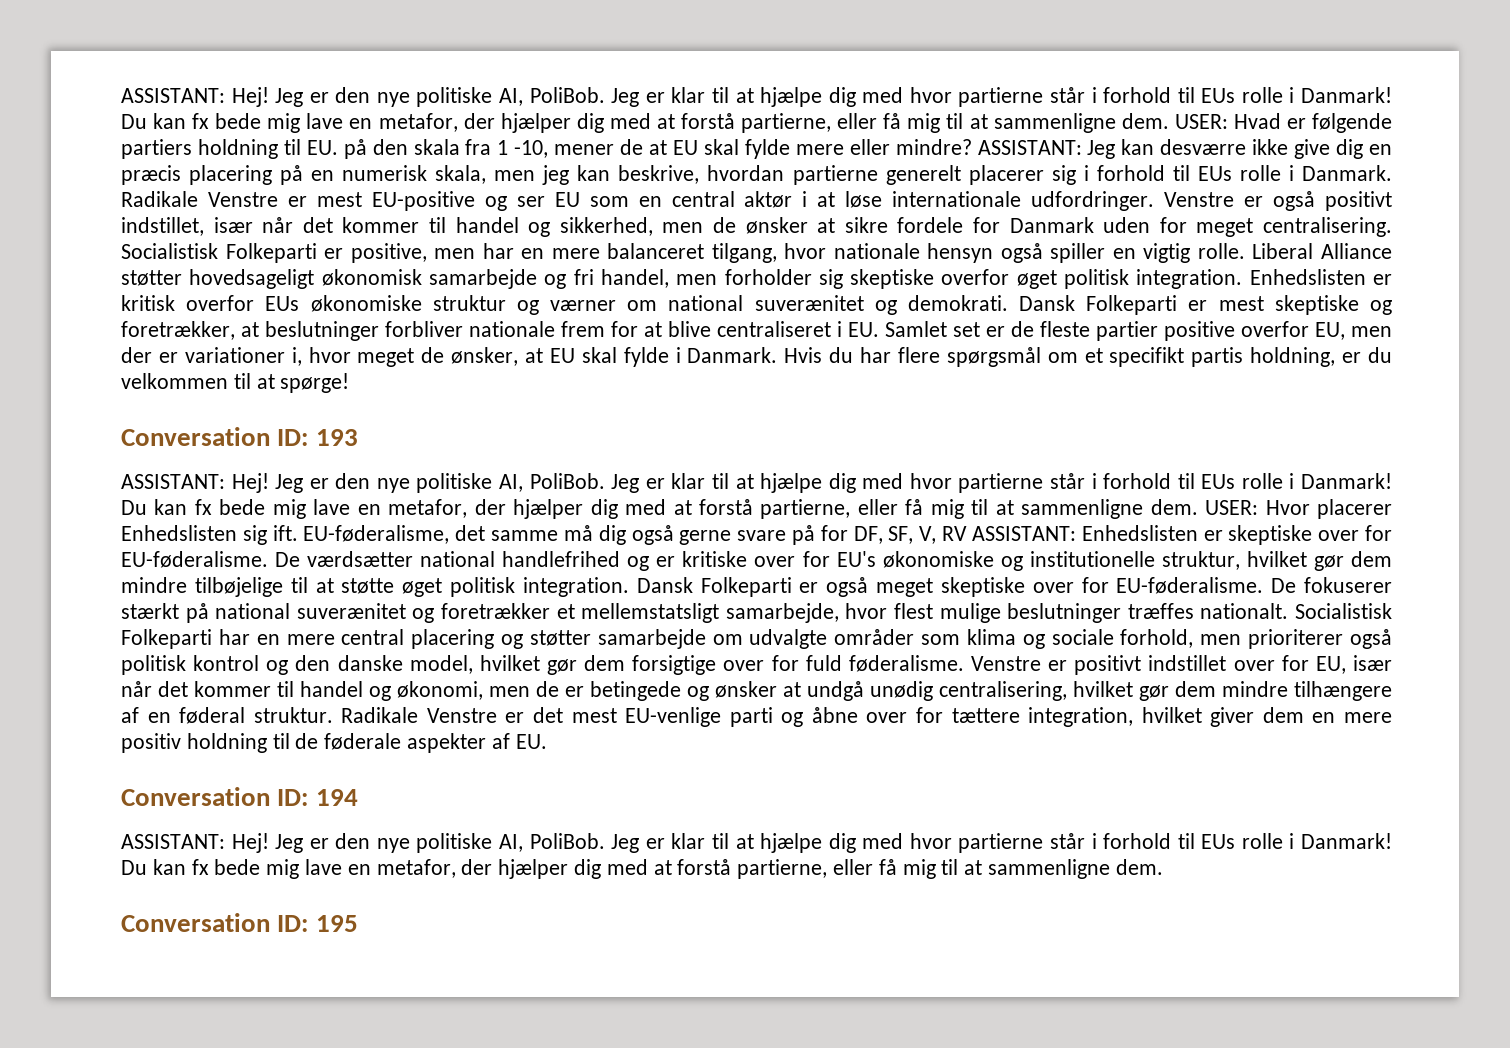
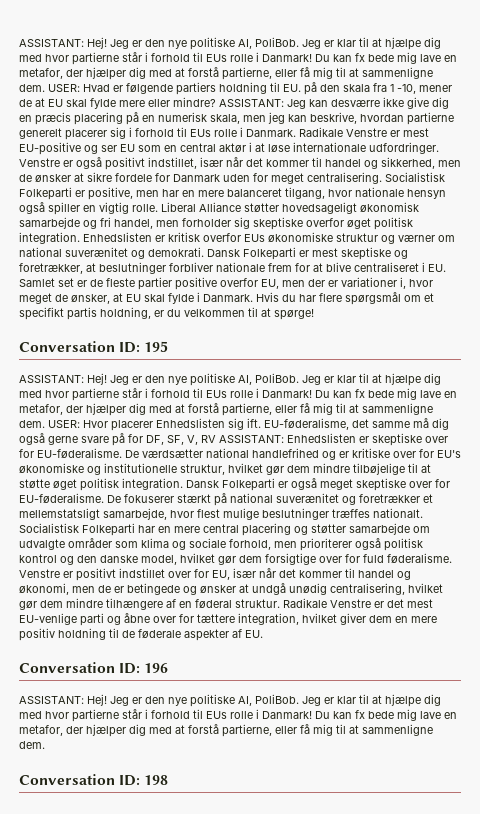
- Conversation ID: 193
+ Conversation ID: 195
- Conversation ID: 194
+ Conversation ID: 196
- Conversation ID: 195
+ Conversation ID: 198

